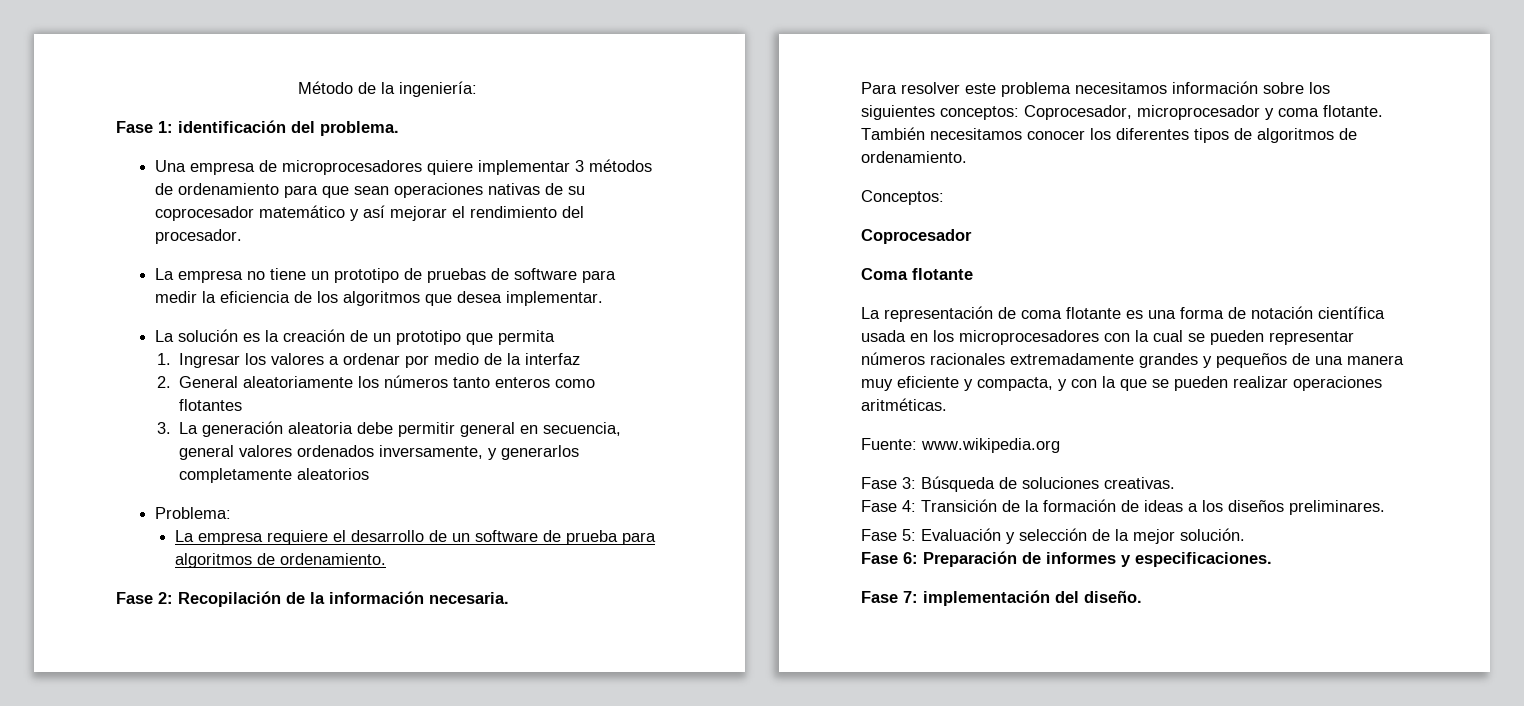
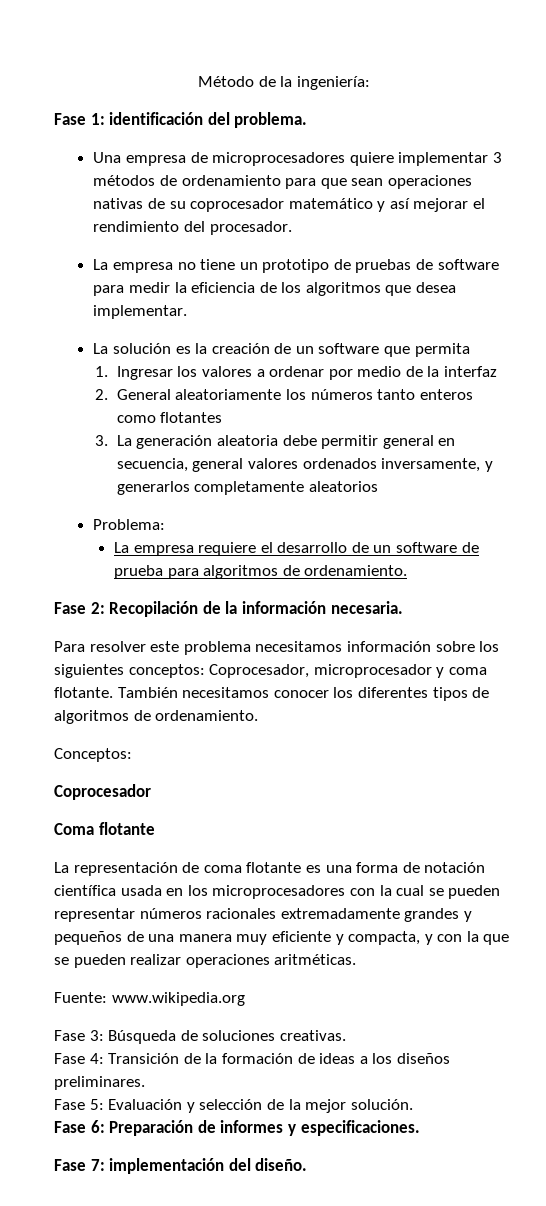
- La solución es la creación de un prototipo que permita
+ La solución es la creación de un software que permita

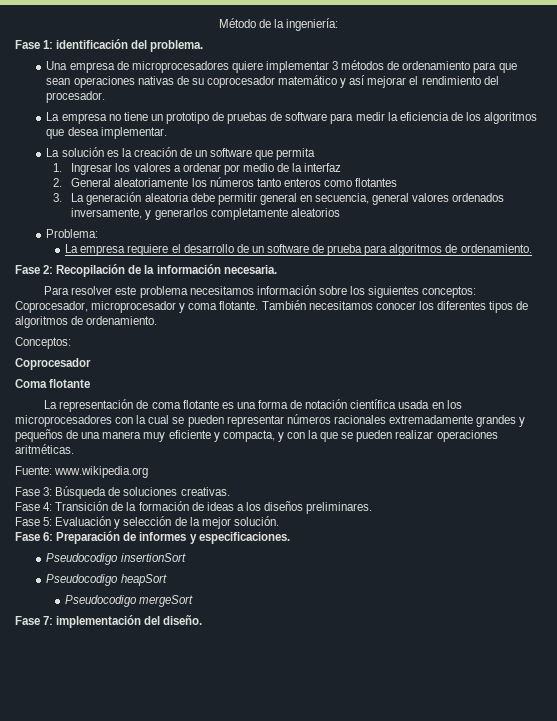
+ Pseudocodigo insertionSort
+ Pseudocodigo heapSort
+ Pseudocodigo mergeSort

